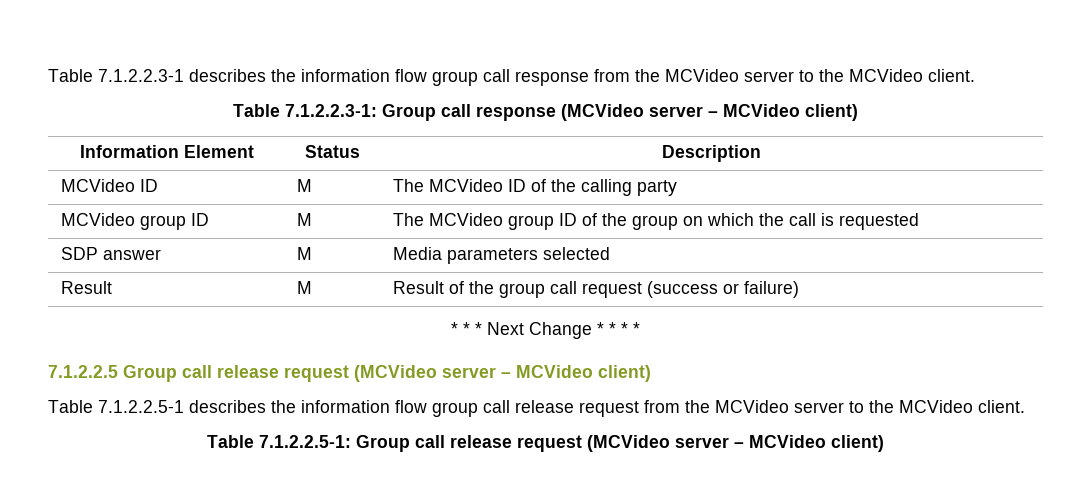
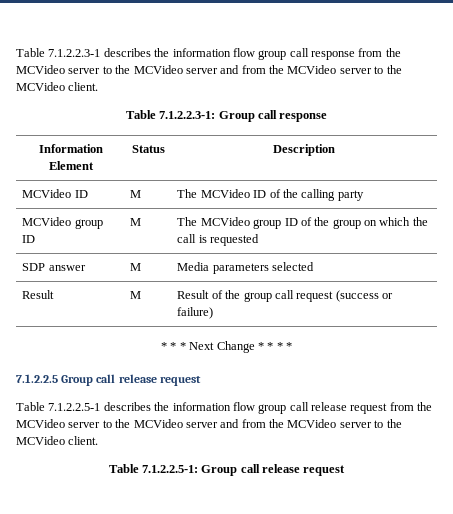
- Table 7.1.2.2.3-1 describes the information flow group call response from the MCVideo server to the MCVideo client.
+ Table 7.1.2.2.3-1 describes the information flow group call response from the MCVideo server to the MCVideo server and from the MCVideo server to the MCVideo client.
- Table 7.1.2.2.3-1: Group call response (MCVideo server – MCVideo client)
+ Table 7.1.2.2.3-1: Group call response
- 7.1.2.2.5 Group call release request (MCVideo server – MCVideo client)
+ 7.1.2.2.5 Group call release request
- Table 7.1.2.2.5-1 describes the information flow group call release request from the MCVideo server to the MCVideo client.
+ Table 7.1.2.2.5-1 describes the information flow group call release request from the MCVideo server to the MCVideo server and from the MCVideo server to the MCVideo client.
- Table 7.1.2.2.5-1: Group call release request (MCVideo server – MCVideo client)
+ Table 7.1.2.2.5-1: Group call release request

